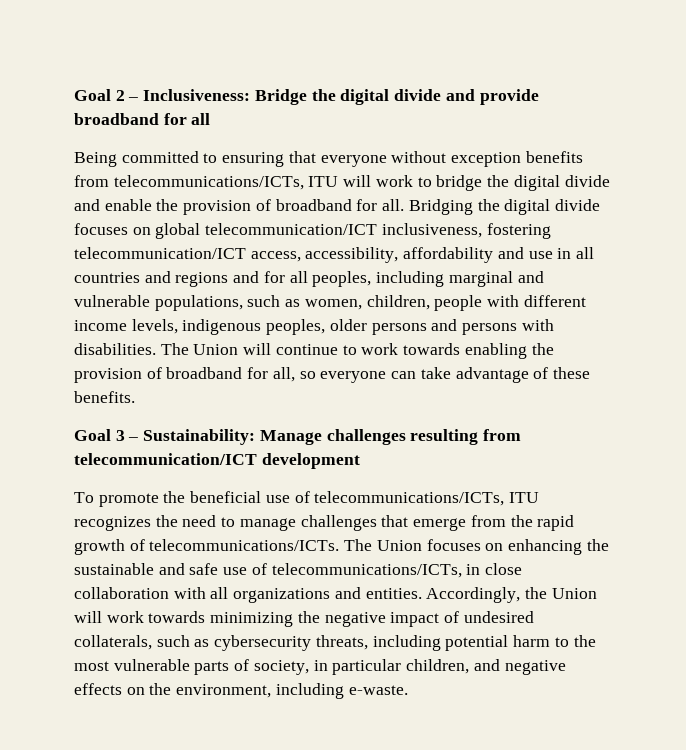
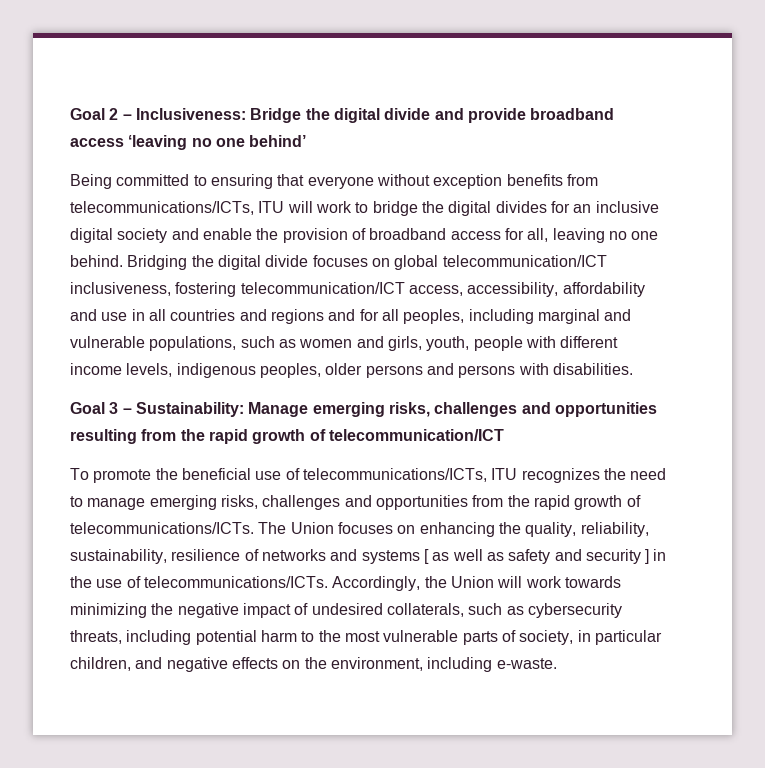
- Goal 2 – Inclusiveness: Bridge the digital divide and provide broadband for all
+ Goal 2 – Inclusiveness: Bridge the digital divide and provide broadband access ‘leaving no one behind’
- Being committed to ensuring that everyone without exception benefits from telecommunications/ICTs, ITU will work to bridge the digital divide and enable the provision of broadband for all.
+ Being committed to ensuring that everyone without exception benefits from telecommunications/ICTs, ITU will work to bridge the digital divides for an inclusive digital society and enable the provision of broadband access for all, leaving no one behind.
- Bridging the digital divide focuses on global telecommunication/ICT inclusiveness, fostering telecommunication/ICT access, accessibility, affordability and use in all countries and regions and for all peoples, including marginal and vulnerable populations, such as women, children, people with different income levels, indigenous peoples, older persons and persons with disabilities. The Union will continue to work towards enabling the provision of broadband for all, so everyone can take advantage of these benefits.
+ Bridging the digital divide focuses on global telecommunication/ICT inclusiveness, fostering telecommunication/ICT access, accessibility, affordability and use in all countries and regions and for all peoples, including marginal and vulnerable populations, such as women and girls, youth, people with different income levels, indigenous peoples, older persons and persons with disabilities.
- Goal 3 – Sustainability: Manage challenges resulting from telecommunication/ICT development
+ Goal 3 – Sustainability: Manage emerging risks, challenges and opportunities resulting from the rapid growth of telecommunication/ICT
- To promote the beneficial use of telecommunications/ICTs, ITU recognizes the need to manage challenges that emerge from the rapid growth of telecommunications/ICTs.
+ To promote the beneficial use of telecommunications/ICTs, ITU recognizes the need to manage emerging risks, challenges and opportunities from the rapid growth of telecommunications/ICTs.
- The Union focuses on enhancing the sustainable and safe use of telecommunications/ICTs, in close collaboration with all organizations and entities.
+ The Union focuses on enhancing the quality, reliability, sustainability, resilience of networks and systems [ as well as safety and security ] in the use of telecommunications/ICTs.

